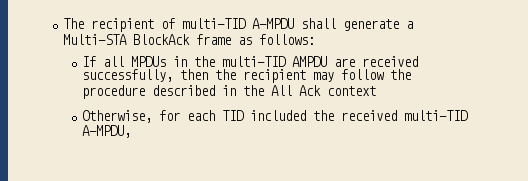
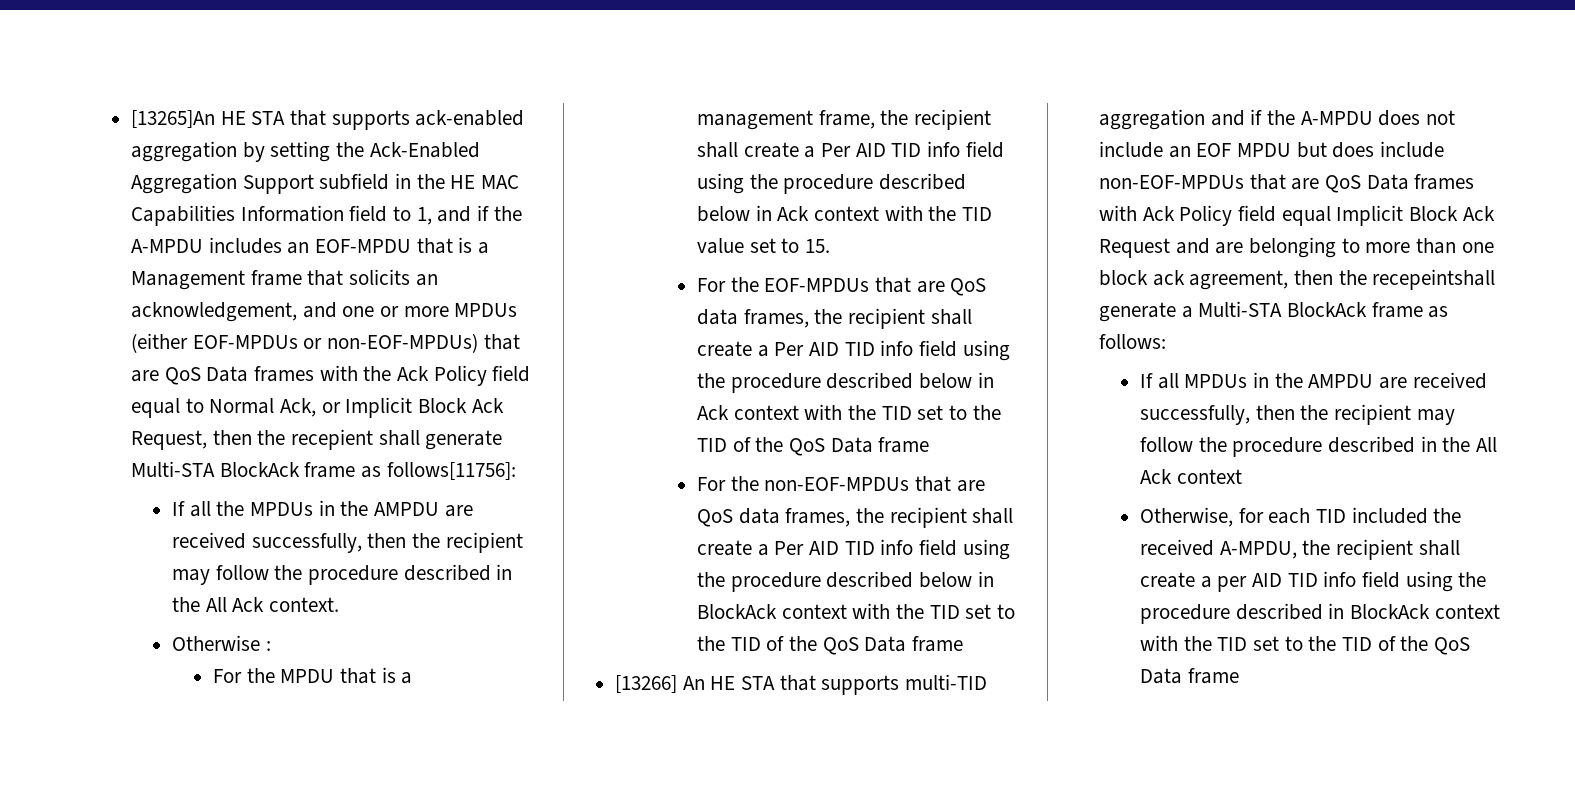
- The recipient of multi-TID A-MPDU shall generate a Multi-STA BlockAck frame as follows:
+ [13265]An HE STA that supports ack-enabled aggregation by setting the Ack-Enabled Aggregation Support subfield in the HE MAC Capabilities Information field to 1, and if the A-MPDU includes an EOF-MPDU that is a Management frame that solicits an acknowledgement, and one or more MPDUs (either EOF-MPDUs or non-EOF-MPDUs) that are QoS Data frames with the Ack Policy field equal to Normal Ack, or Implicit Block Ack Request, then the recepient shall generate Multi-STA BlockAck frame as follows[11756]:
+ If all the MPDUs in the AMPDU are received successfully, then the recipient may follow the procedure described in the All Ack context.
+ Otherwise :
+ For the MPDU that is a management frame, the recipient shall create a Per AID TID info field using the procedure described below in Ack context with the TID value set to 15.
+ For the EOF-MPDUs that are QoS data frames, the recipient shall create a Per AID TID info field using the procedure described below in Ack context with the TID set to the TID of the QoS Data frame
+ For the non-EOF-MPDUs that are QoS data frames, the recipient shall create a Per AID TID info field using the procedure described below in BlockAck context with the TID set to the TID of the QoS Data frame
+ [13266] An HE STA that supports multi-TID aggregation and if the A-MPDU does not include an EOF MPDU but does include non-EOF-MPDUs that are QoS Data frames with Ack Policy field equal Implicit Block Ack Request and are belonging to more than one block ack agreement, then the recepeintshall generate a Multi-STA BlockAck frame as follows:
- If all MPDUs in the multi-TID AMPDU are received successfully, then the recipient may follow the procedure described in the All Ack context
+ If all MPDUs in the AMPDU are received successfully, then the recipient may follow the procedure described in the All Ack context
- Otherwise, for each TID included the received multi-TID A-MPDU,
+ Otherwise, for each TID included the received A-MPDU, the recipient shall create a per AID TID info field using the procedure described in BlockAck context with the TID set to the TID of the QoS Data frame

